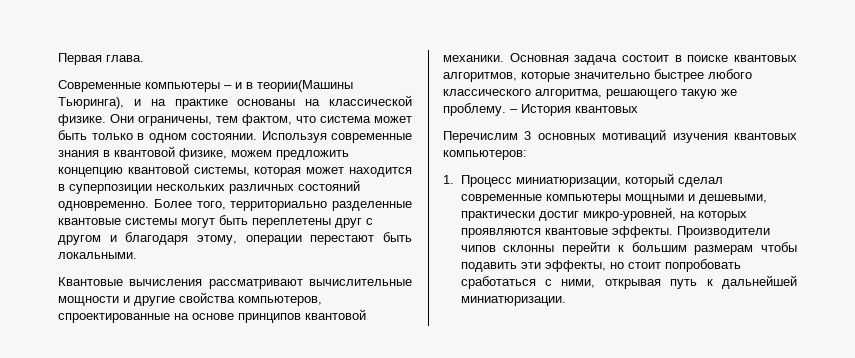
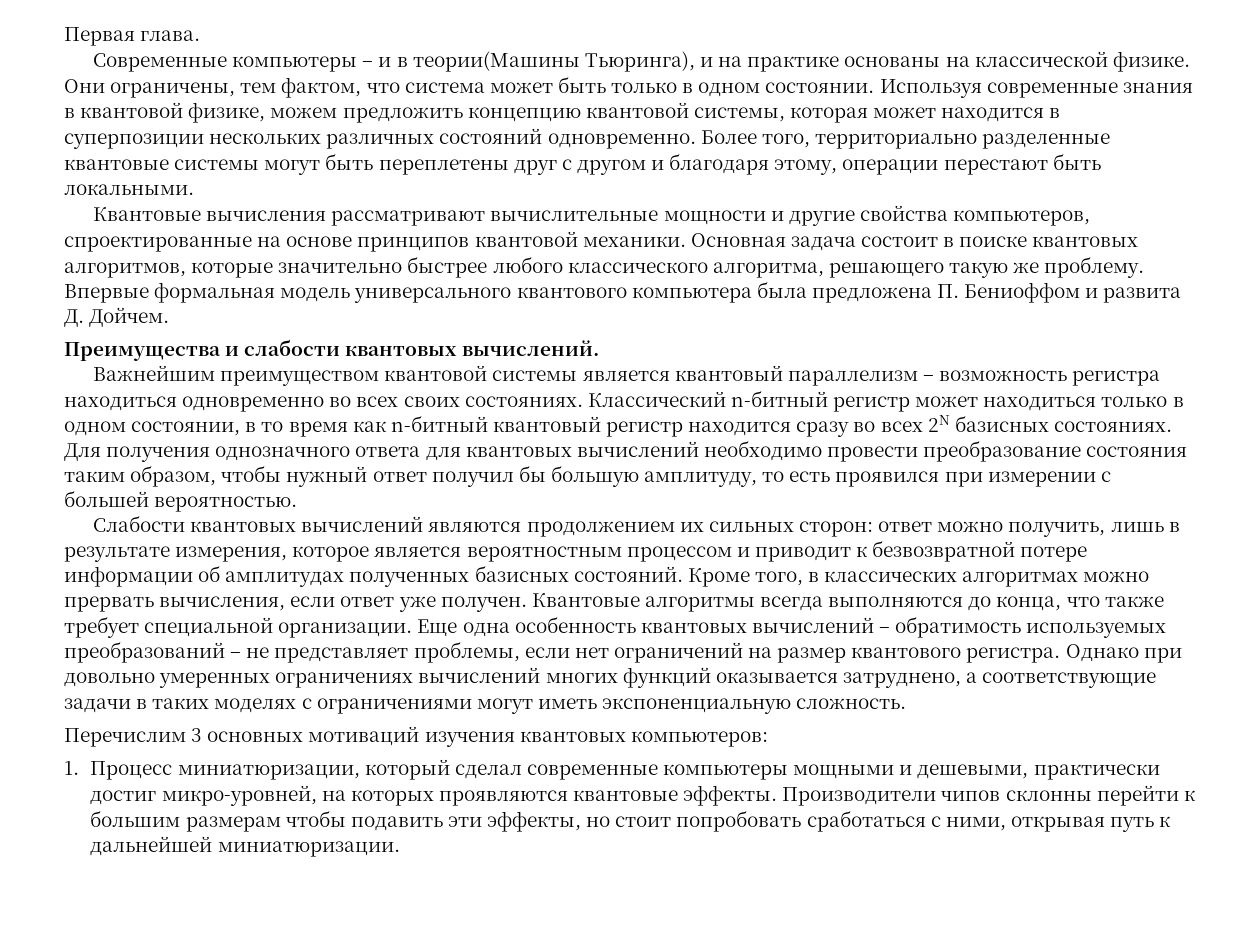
- – История квантовых
+ Впервые формальная модель универсального квантового компьютера была предложена П. Бениоффом и развита Д. Дойчем.
+ Преимущества и слабости квантовых вычислений.
+ Важнейшим преимуществом квантовой системы является квантовый параллелизм – возможность регистра находиться одновременно во всех своих состояниях. Классический n-битный регистр может находиться только в одном состоянии, в то время как n-битный квантовый регистр находится сразу во всех 2N базисных состояниях. Для получения однозначного ответа для квантовых вычислений необходимо провести преобразование состояния таким образом, чтобы нужный ответ получил бы большую амплитуду, то есть проявился при измерении с большей вероятностью.
+ Слабости квантовых вычислений являются продолжением их сильных сторон: ответ можно получить, лишь в результате измерения, которое является вероятностным процессом и приводит к безвозвратной потере информации об амплитудах полученных базисных состояний. Кроме того, в классических алгоритмах можно прервать вычисления, если ответ уже получен. Квантовые алгоритмы всегда выполняются до конца, что также требует специальной организации. Еще одна особенность квантовых вычислений – обратимость используемых преобразований – не представляет проблемы, если нет ограничений на размер квантового регистра. Однако при довольно умеренных ограничениях вычислений многих функций оказывается затруднено, а соответствующие задачи в таких моделях с ограничениями могут иметь экспоненциальную сложность.

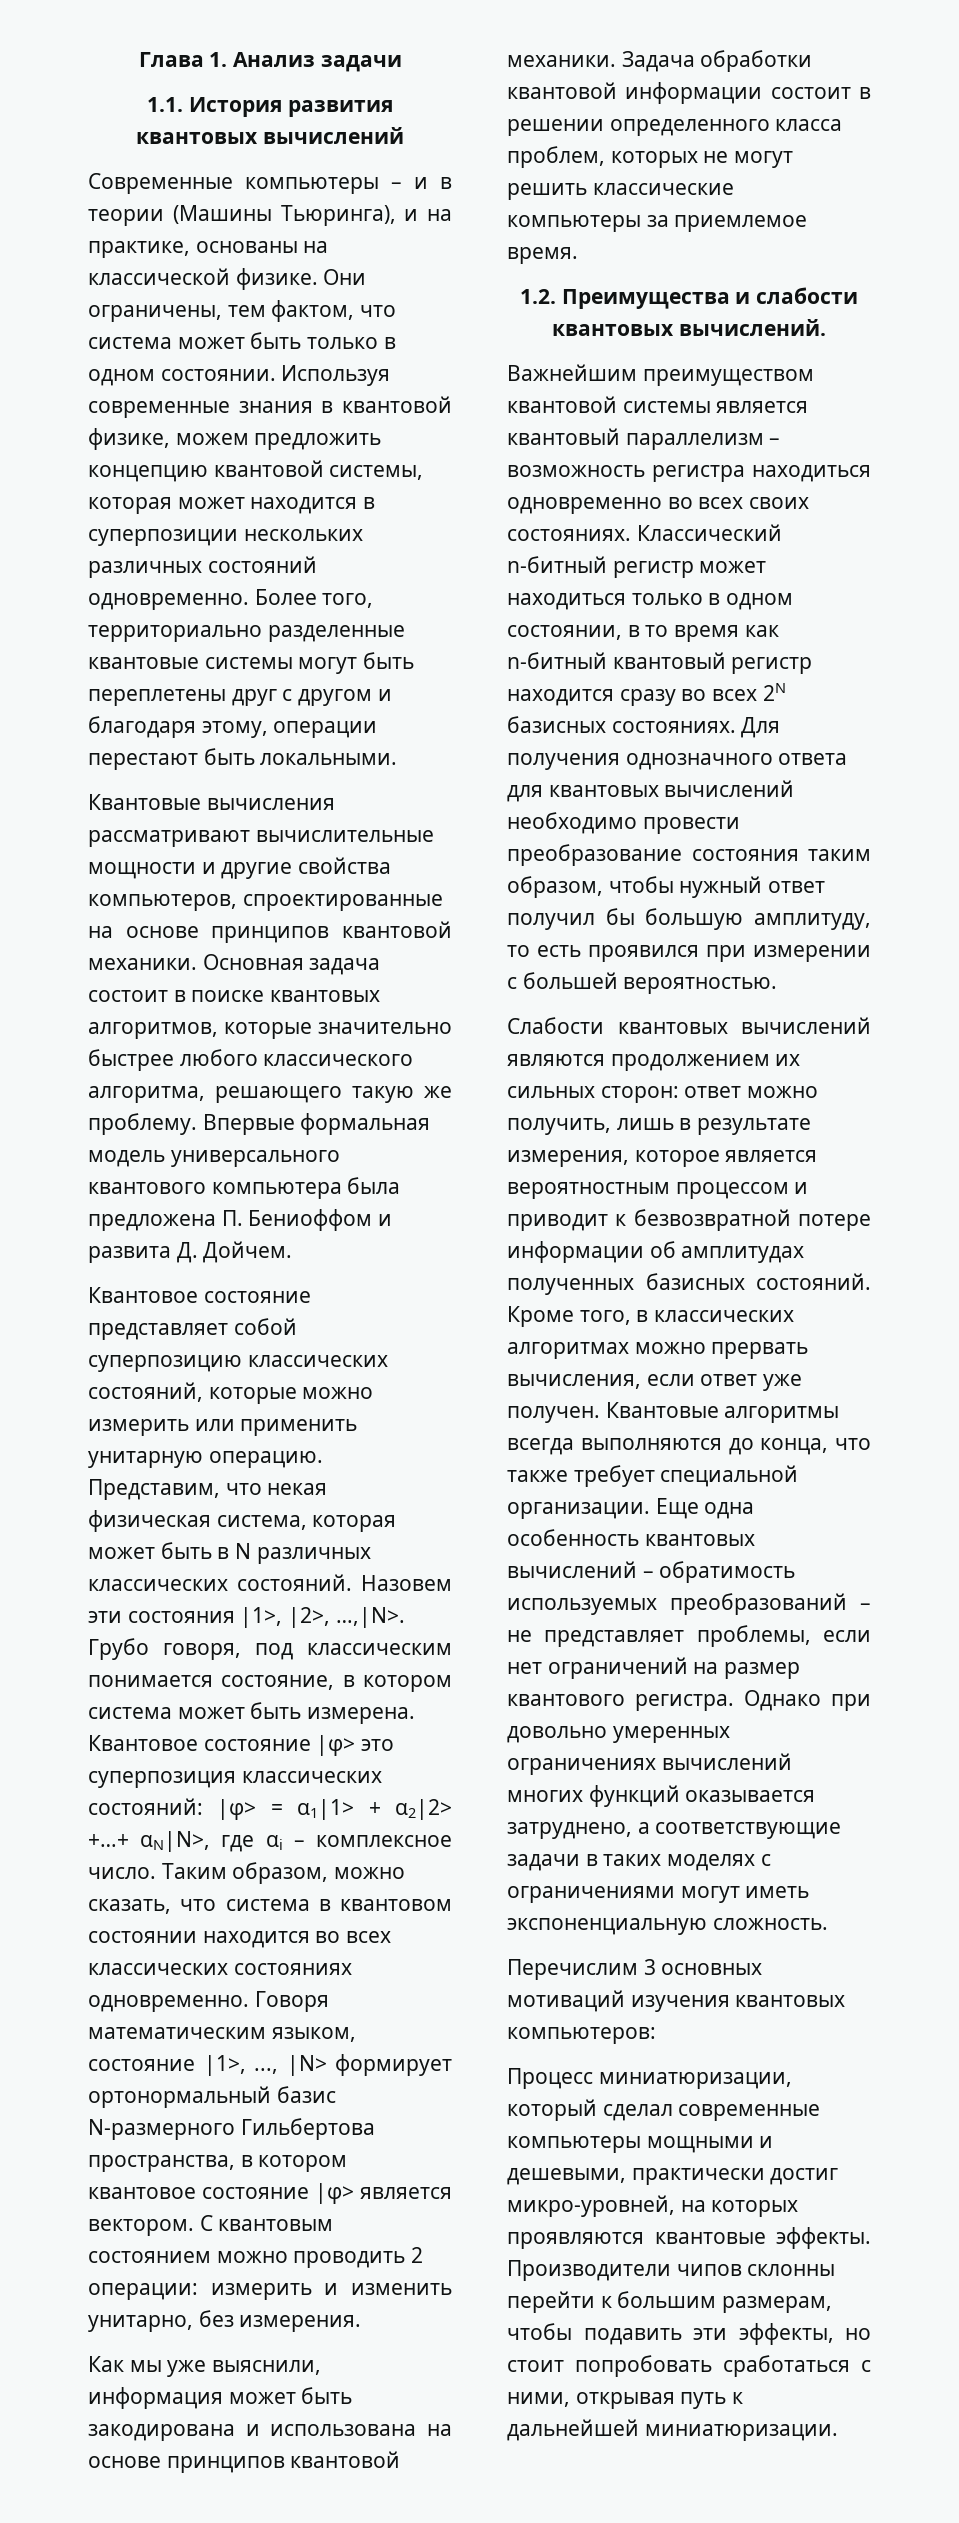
- Первая глава.
+ Глава 1. Анализ задачи
+ 1.1. История развития квантовых вычислений
- Современные компьютеры – и в теории(Машины Тьюринга), и на практике основаны на классической физике.
+ Современные компьютеры – и в теории (Машины Тьюринга), и на практике, основаны на классической физике.
- Преимущества и слабости квантовых вычислений.
+ Квантовое состояние представляет собой суперпозицию классических состояний, которые можно измерить или применить унитарную операцию. Представим, что некая физическая система, которая может быть в N различных классических состояний. Назовем эти состояния |1>, |2>, …,|N>. Грубо говоря, под классическим понимается состояние, в котором система может быть измерена. Квантовое состояние |φ> это суперпозиция классических состояний: |φ> = α1|1> + α2|2> +…+ αN|N>, где αi – комплексное число. Таким образом, можно сказать, что система в квантовом состоянии находится во всех классических состояниях одновременно. Говоря математическим языком, состояние |1>, ..., |N> формирует ортонормальный базис N-размерного Гильбертова пространства, в котором квантовое состояние |φ> является вектором. С квантовым состоянием можно проводить 2 операции: измерить и изменить унитарно, без измерения.
+ Как мы уже выяснили, информация может быть закодирована и использована на основе принципов квантовой механики. Задача обработки квантовой информации состоит в решении определенного класса проблем, которых не могут решить классические компьютеры за приемлемое время.
+ 1.2. Преимущества и слабости квантовых вычислений.
- 1. Процесс миниатюризации, который сделал современные компьютеры мощными и дешевыми, практически достиг микро-уровней, на которых проявляются квантовые эффекты.
+ Процесс миниатюризации, который сделал современные компьютеры мощными и дешевыми, практически достиг микро-уровней, на которых проявляются квантовые эффекты.
- Производители чипов склонны перейти к большим размерам чтобы подавить эти эффекты, но стоит попробовать сработаться с ними, открывая путь к дальнейшей миниатюризации.
+ Производители чипов склонны перейти к большим размерам, чтобы подавить эти эффекты, но стоит попробовать сработаться с ними, открывая путь к дальнейшей миниатюризации.

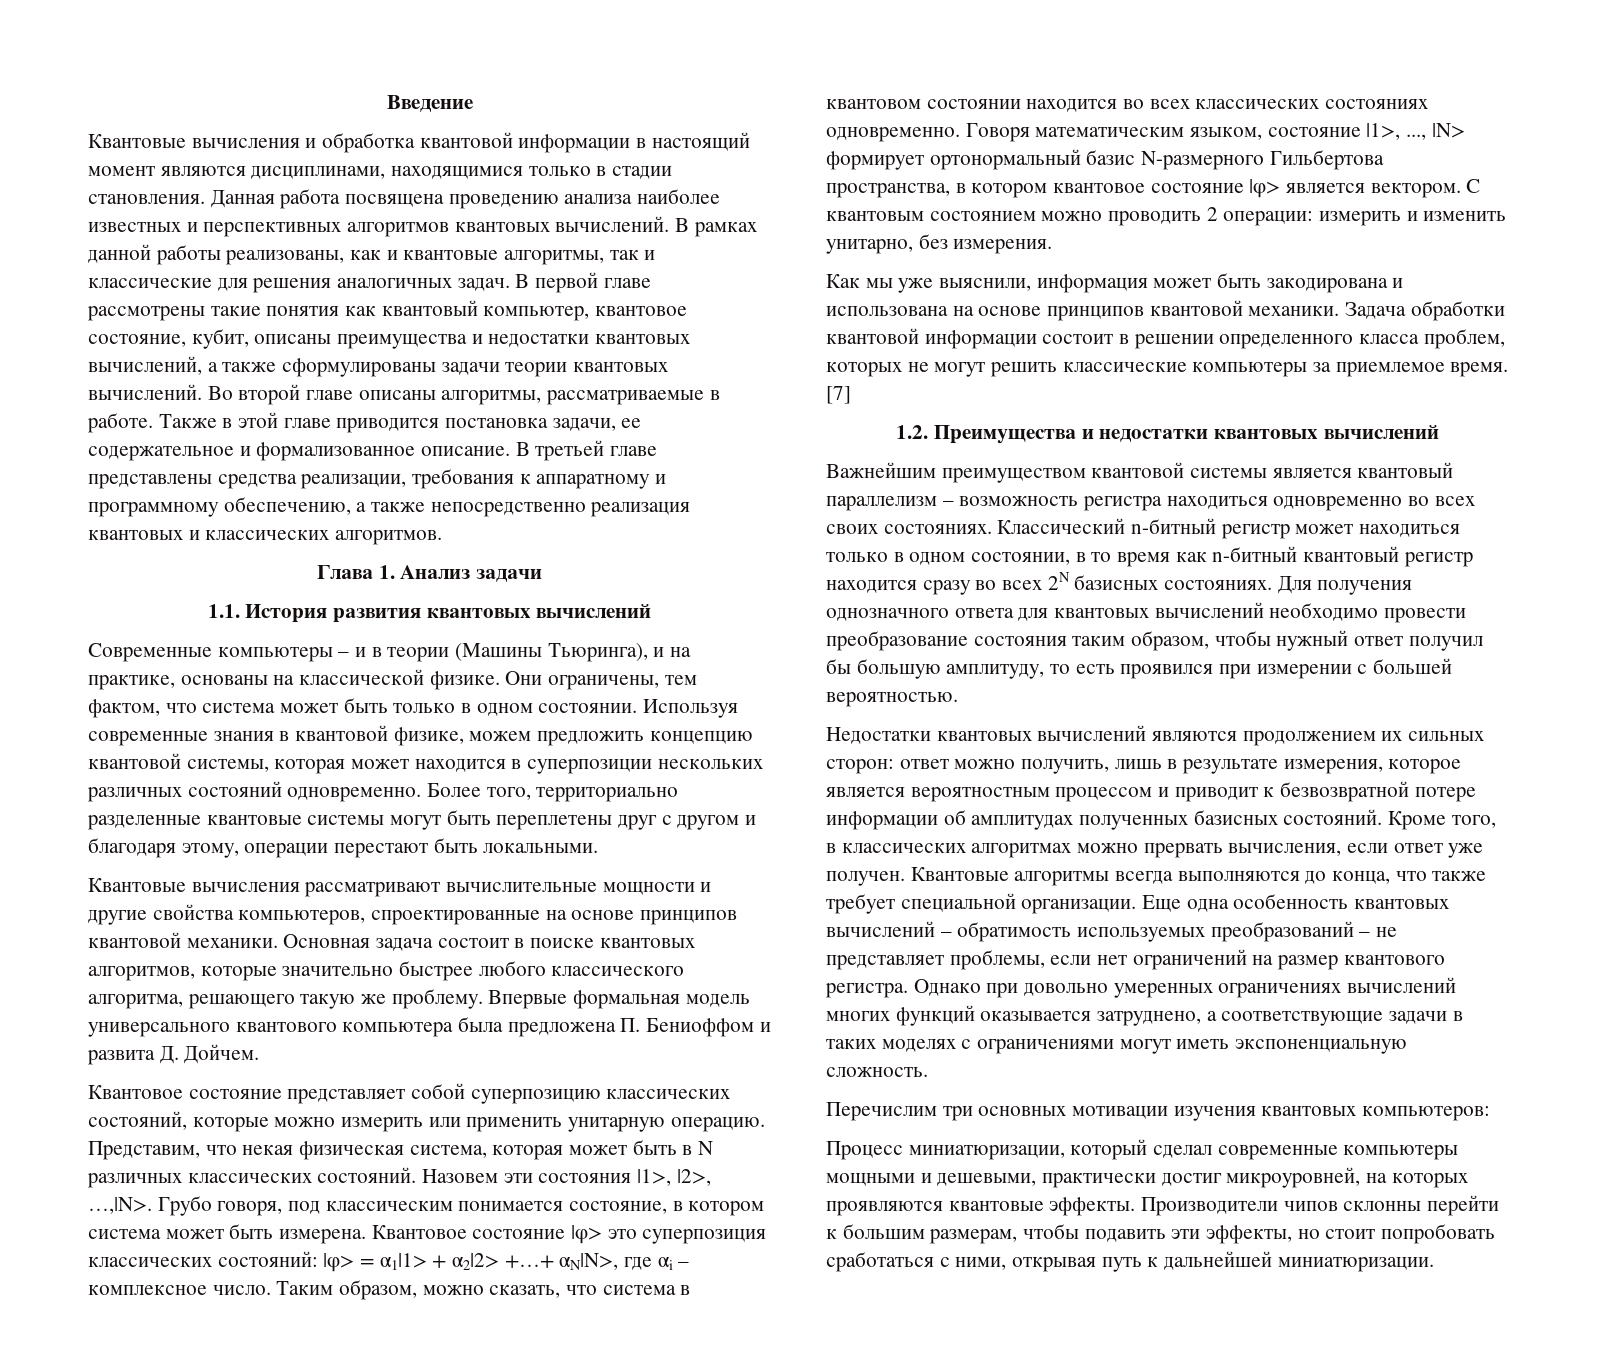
+ Введение
+ Квантовые вычисления и обработка квантовой информации в настоящий момент являются дисциплинами, находящимися только в стадии становления. Данная работа посвящена проведению анализа наиболее известных и перспективных алгоритмов квантовых вычислений. В рамках данной работы реализованы, как и квантовые алгоритмы, так и классические для решения аналогичных задач. В первой главе рассмотрены такие понятия как квантовый компьютер, квантовое состояние, кубит, описаны преимущества и недостатки квантовых вычислений, а также сформулированы задачи теории квантовых вычислений. Во второй главе описаны алгоритмы, рассматриваемые в работе. Также в этой главе приводится постановка задачи, ее содержательное и формализованное описание. В третьей главе представлены средства реализации, требования к аппаратному и программному обеспечению, а также непосредственно реализация квантовых и классических алгоритмов.
+ [7]
- 1.2. Преимущества и слабости квантовых вычислений.
+ 1.2. Преимущества и недостатки квантовых вычислений
- Слабости квантовых вычислений являются продолжением их сильных сторон: ответ можно получить, лишь в результате измерения, которое является вероятностным процессом и приводит к безвозвратной потере информации об амплитудах полученных базисных состояний.
+ Недостатки квантовых вычислений являются продолжением их сильных сторон: ответ можно получить, лишь в результате измерения, которое является вероятностным процессом и приводит к безвозвратной потере информации об амплитудах полученных базисных состояний.
- Перечислим 3 основных мотиваций изучения квантовых компьютеров:
+ Перечислим три основных мотивации изучения квантовых компьютеров:
- Процесс миниатюризации, который сделал современные компьютеры мощными и дешевыми, практически достиг микро-уровней, на которых проявляются квантовые эффекты.
+ Процесс миниатюризации, который сделал современные компьютеры мощными и дешевыми, практически достиг микроуровней, на которых проявляются квантовые эффекты.

